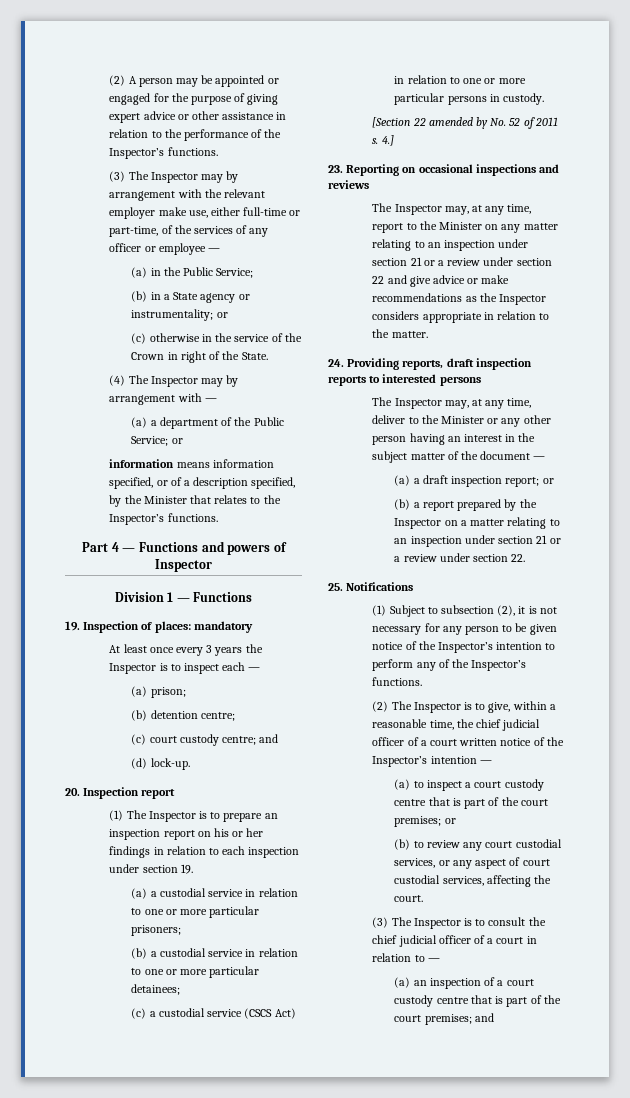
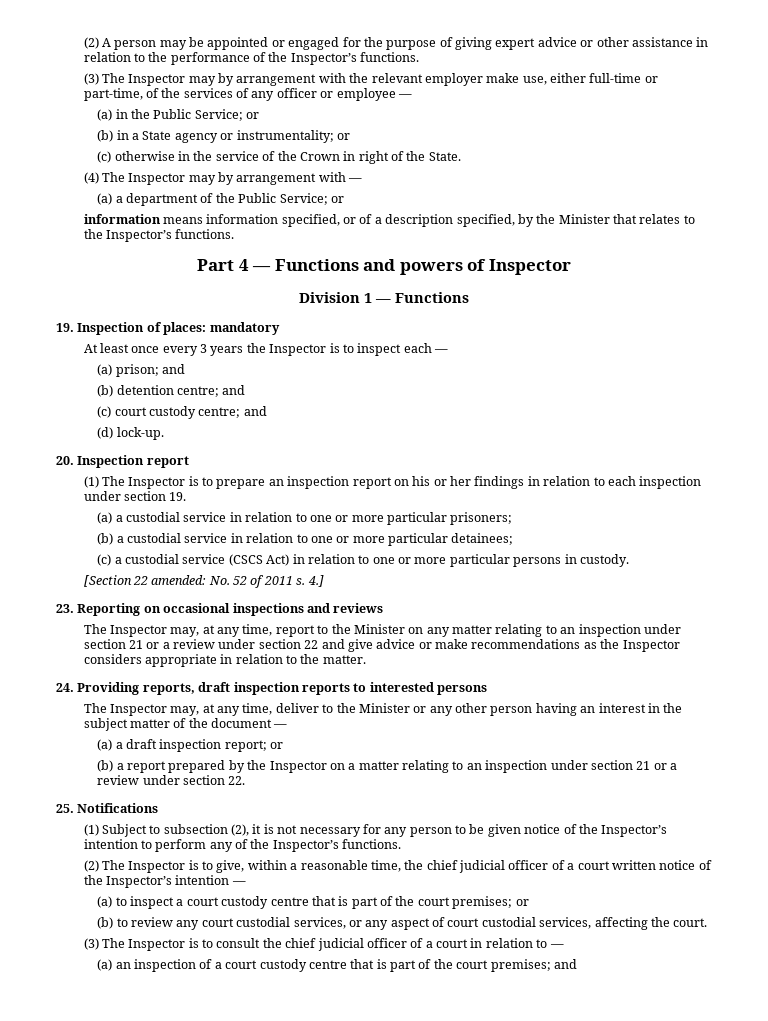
- (a) in the Public Service;
+ (a) in the Public Service; or
- (a) prison;
+ (a) prison; and
- (b) detention centre;
+ (b) detention centre; and
- [Section 22 amended by No. 52 of 2011 s.
+ [Section 22 amended: No. 52 of 2011 s.

